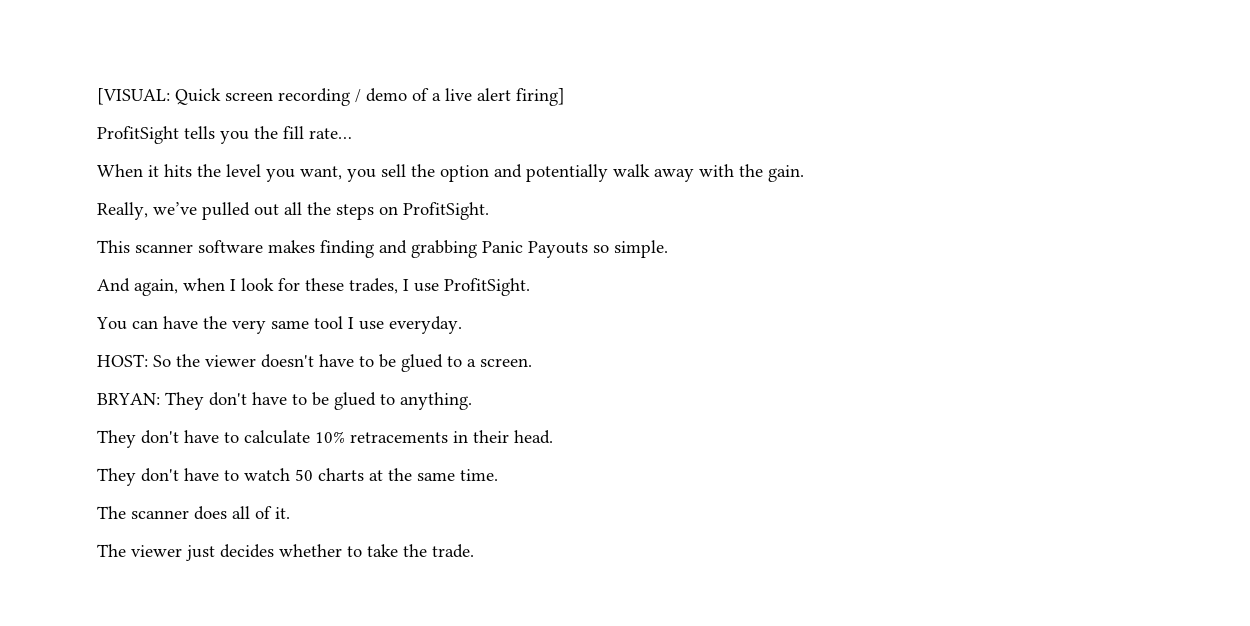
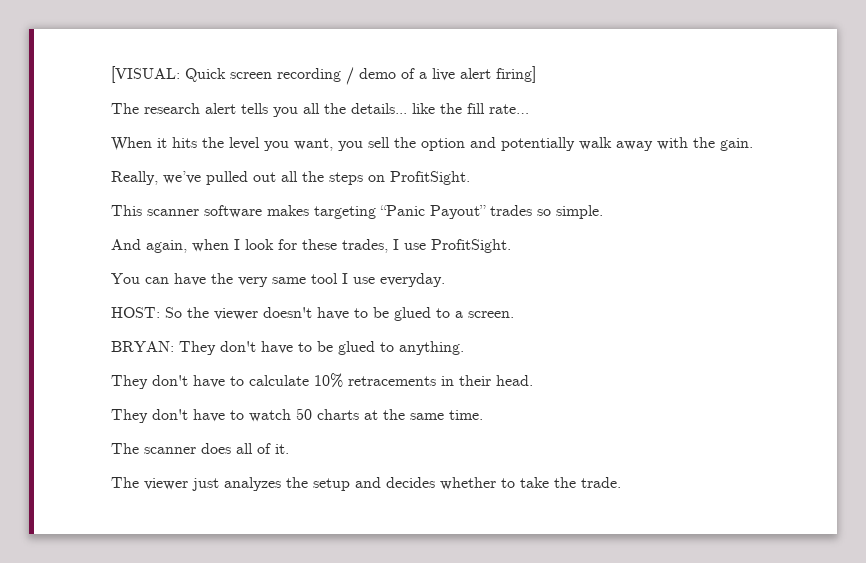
- ProfitSight tells you the fill rate…
+ The research alert tells you all the details... like the fill rate…
- This scanner software makes finding and grabbing Panic Payouts so simple.
+ This scanner software makes targeting “Panic Payout” trades so simple.
- The viewer just decides whether to take the trade.
+ The viewer just analyzes the setup and decides whether to take the trade.

